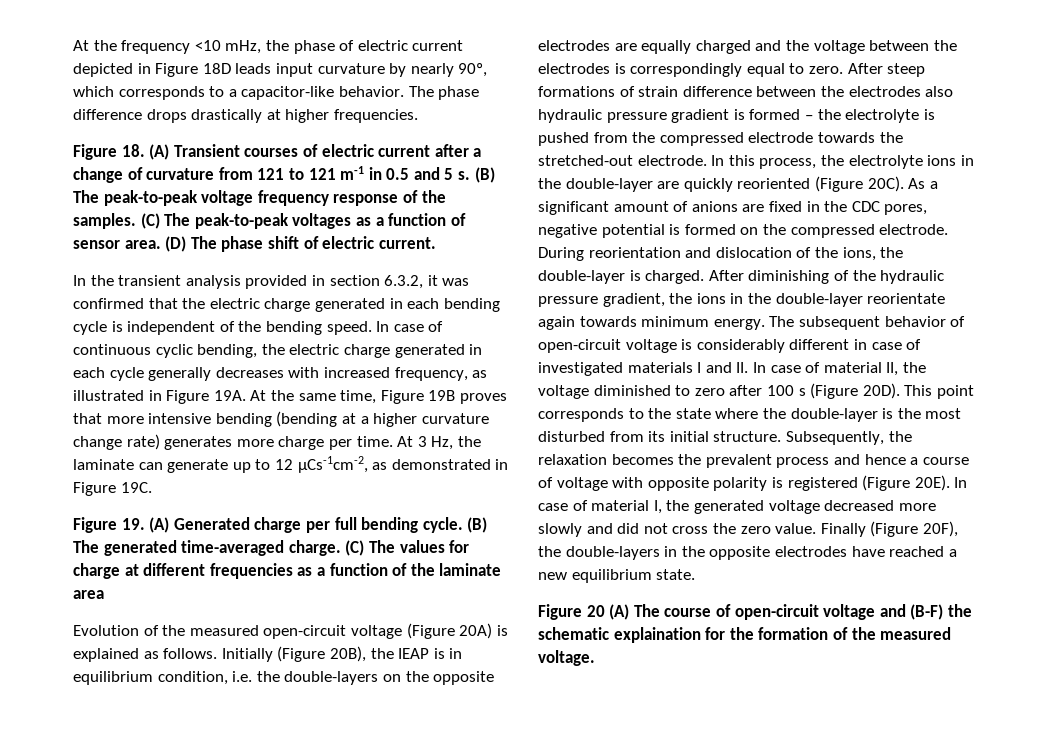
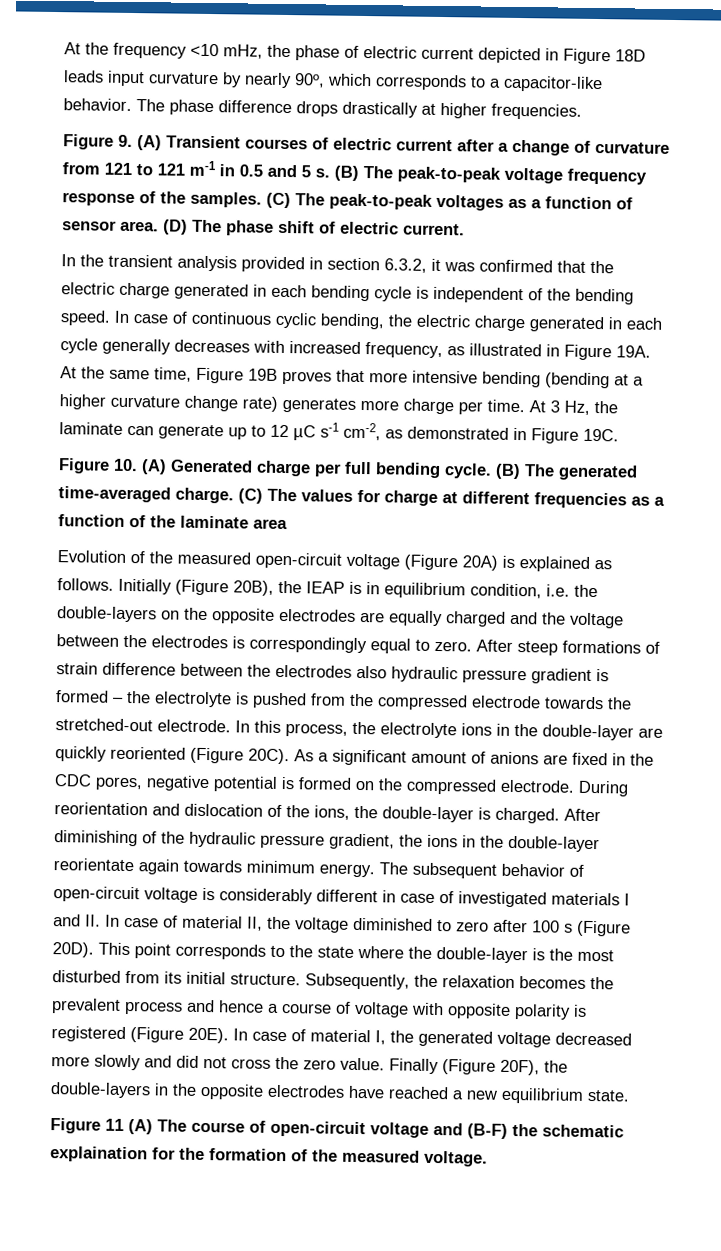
- Figure 18. (A) Transient courses of electric current after a change of curvature from 121 to 121 m-1 in 0.5 and 5 s.
+ Figure 9. (A) Transient courses of electric current after a change of curvature from 121 to 121 m-1 in 0.5 and 5 s.
- At 3 Hz, the laminate can generate up to 12 µCs-1cm-2, as demonstrated in Figure 19C.
+ At 3 Hz, the laminate can generate up to 12 µC s-1 cm-2, as demonstrated in Figure 19C.
- Figure 19. (A) Generated charge per full bending cycle.
+ Figure 10. (A) Generated charge per full bending cycle.
- Figure 20 (A) The course of open-circuit voltage and (B-F) the schematic explaination for the formation of the measured voltage.
+ Figure 11 (A) The course of open-circuit voltage and (B-F) the schematic explaination for the formation of the measured voltage.

